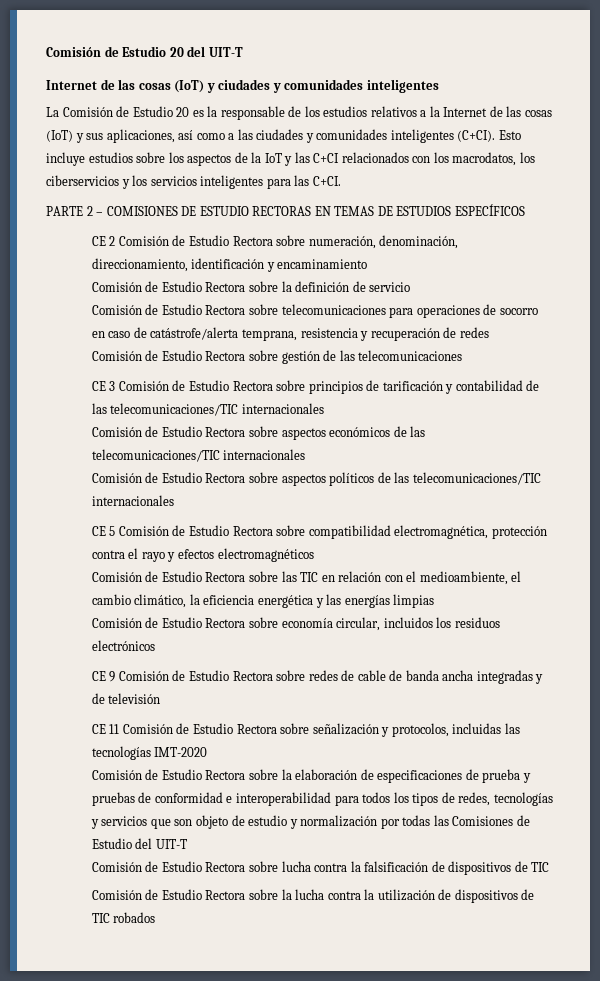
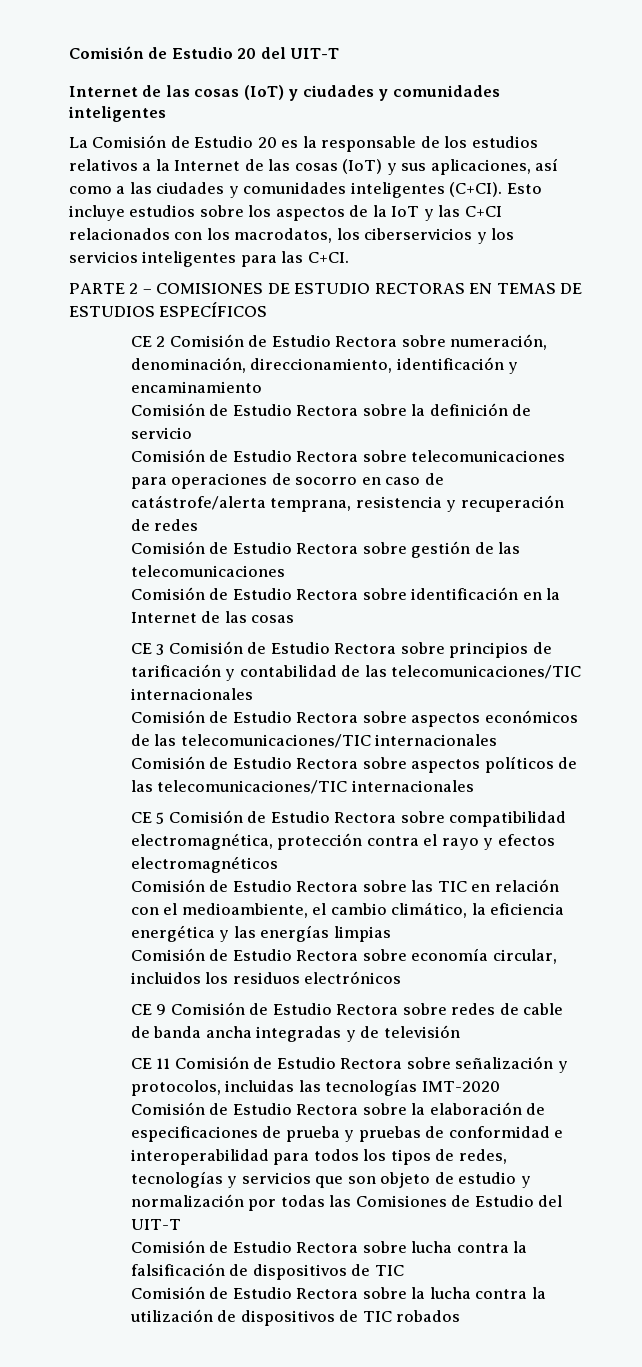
+ Comisión de Estudio Rectora sobre identificación en la Internet de las cosas

